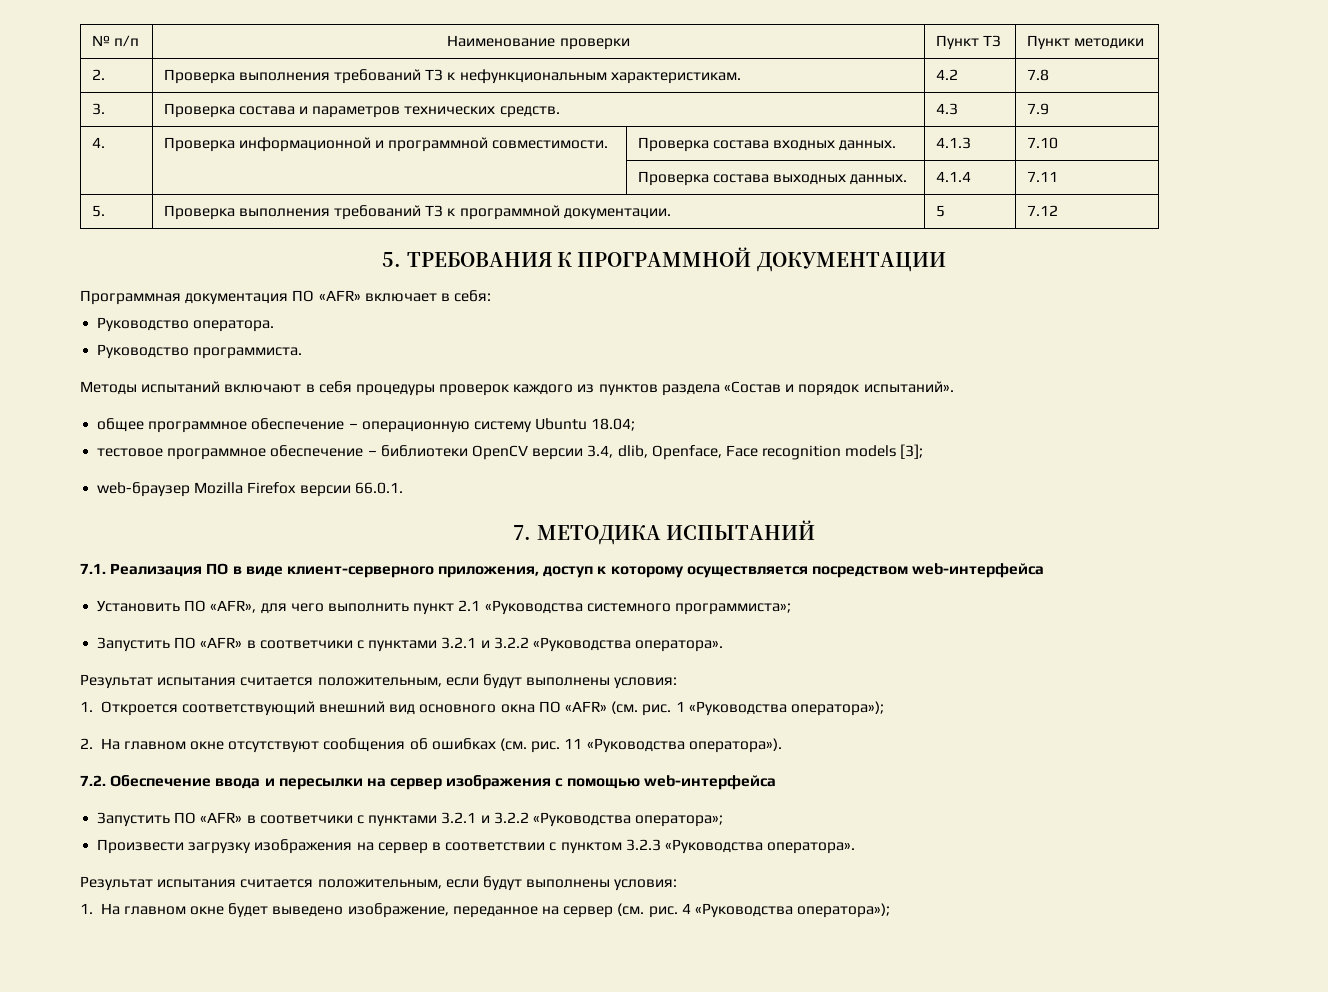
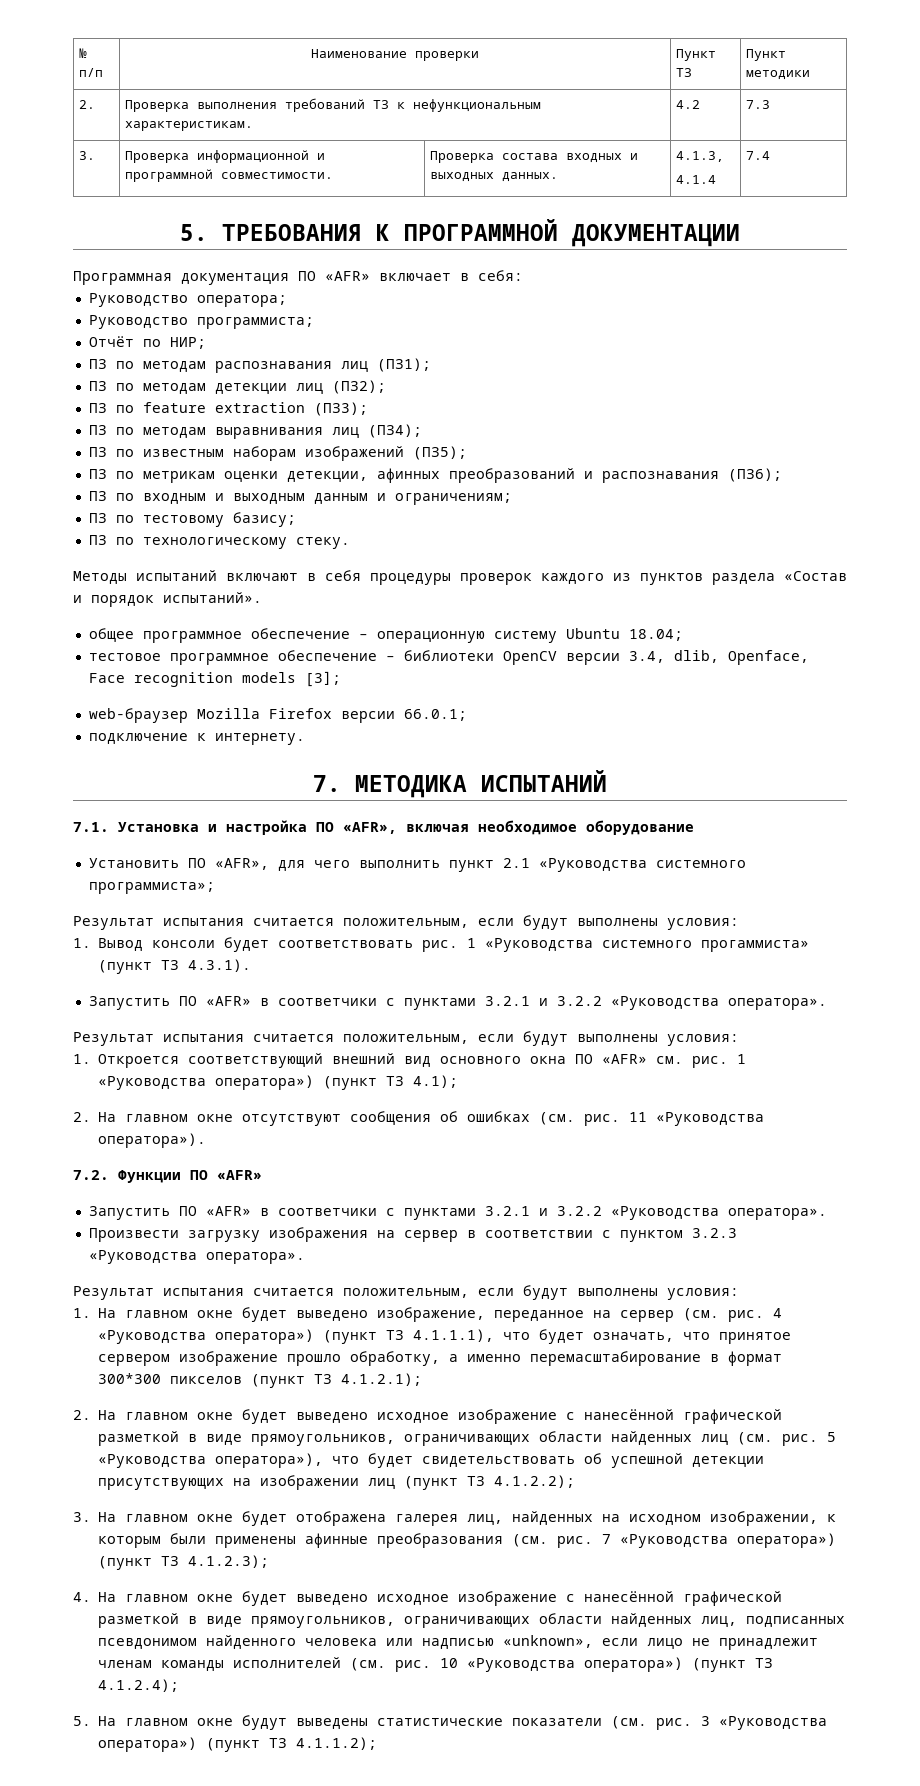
- 2. | Проверка выполнения требований ТЗ к нефункциональным характеристикам. | 4.2 | 7.8
- 3. | Проверка состава и параметров технических средств. | 4.3 | 7.9
- 4. | Проверка информационной и программной совместимости. | Проверка состава входных данных. | 4.1.3 | 7.10
- | | Проверка состава выходных данных. | 4.1.4 | 7.11
- 5. | Проверка выполнения требований ТЗ к программной документации. | 5 | 7.12
+ 2. | Проверка выполнения требований ТЗ к нефункциональным характеристикам. | 4.2 | 7.3
+ 3. | Проверка информационной и программной совместимости. | Проверка состава входных и выходных данных. | 4.1.3,
+ 4.1.4 | 7.4
- Руководство оператора.
- Руководство программиста.
+ Руководство оператора;
+ Руководство программиста;
+ Отчёт по НИР;
+ ПЗ по методам распознавания лиц (ПЗ1);
+ ПЗ по методам детекции лиц (ПЗ2);
+ ПЗ по feature extraction (ПЗ3);
+ ПЗ по методам выравнивания лиц (ПЗ4);
+ ПЗ по известным наборам изображений (ПЗ5);
+ ПЗ по метрикам оценки детекции, афинных преобразований и распознавания (ПЗ6);
+ ПЗ по входным и выходным данным и ограничениям;
+ ПЗ по тестовому базису;
+ ПЗ по технологическому стеку.
- web-браузер Mozilla Firefox версии 66.0.1.
+ web-браузер Mozilla Firefox версии 66.0.1;
+ подключение к интернету.
- 7.1. Реализация ПО в виде клиент-серверного приложения, доступ к которому осуществляется посредством web-интерфейса
+ 7.1. Установка и настройка ПО «AFR», включая необходимое оборудование
  Установить ПО «AFR», для чего выполнить пункт 2.1 «Руководства системного программиста»;
+ Результат испытания считается положительным, если будут выполнены условия:
+ 1. Вывод консоли будет соответствовать рис. 1 «Руководства системного прогаммиста» (пункт ТЗ 4.3.1).
- 1. Откроется соответствующий внешний вид основного окна ПО «AFR» (см. рис. 1 «Руководства оператора»);
+ 1. Откроется соответствующий внешний вид основного окна ПО «AFR» см. рис. 1 «Руководства оператора») (пункт ТЗ 4.1);
- 7.2. Обеспечение ввода и пересылки на сервер изображения с помощью web-интерфейса
- Запустить ПО «AFR» в соответчики с пунктами 3.2.1 и 3.2.2 «Руководства оператора»;
+ 7.2. Функции ПО «AFR»
+ Запустить ПО «AFR» в соответчики с пунктами 3.2.1 и 3.2.2 «Руководства оператора».
- 4 «Руководства оператора»);
+ 4 «Руководства оператора») (пункт ТЗ 4.1.1.1), что будет означать, что принятое сервером изображение прошло обработку, а именно перемасштабирование в формат 300*300 пикселов (пункт ТЗ 4.1.2.1);
+ 2. На главном окне будет выведено исходное изображение с нанесённой графической разметкой в виде прямоугольников, ограничивающих области найденных лиц (см. рис. 5 «Руководства оператора»), что будет свидетельствовать об успешной детекции присутствующих на изображении лиц (пункт ТЗ 4.1.2.2);
+ 3. На главном окне будет отображена галерея лиц, найденных на исходном изображении, к которым были применены афинные преобразования (см. рис. 7 «Руководства оператора») (пункт ТЗ 4.1.2.3);
+ 4. На главном окне будет выведено исходное изображение с нанесённой графической разметкой в виде прямоугольников, ограничивающих области найденных лиц, подписанных псевдонимом найденного человека или надписью «unknown», если лицо не принадлежит членам команды исполнителей (см. рис. 10 «Руководства оператора») (пункт ТЗ 4.1.2.4);
+ 5. На главном окне будут выведены статистические показатели (см. рис. 3 «Руководства оператора») (пункт ТЗ 4.1.1.2);

